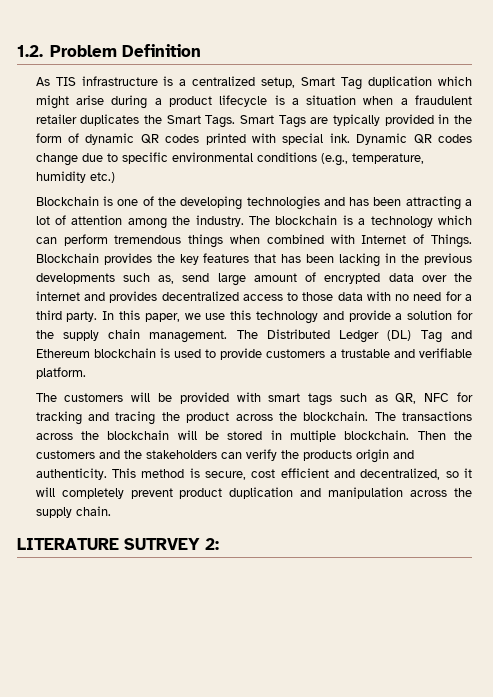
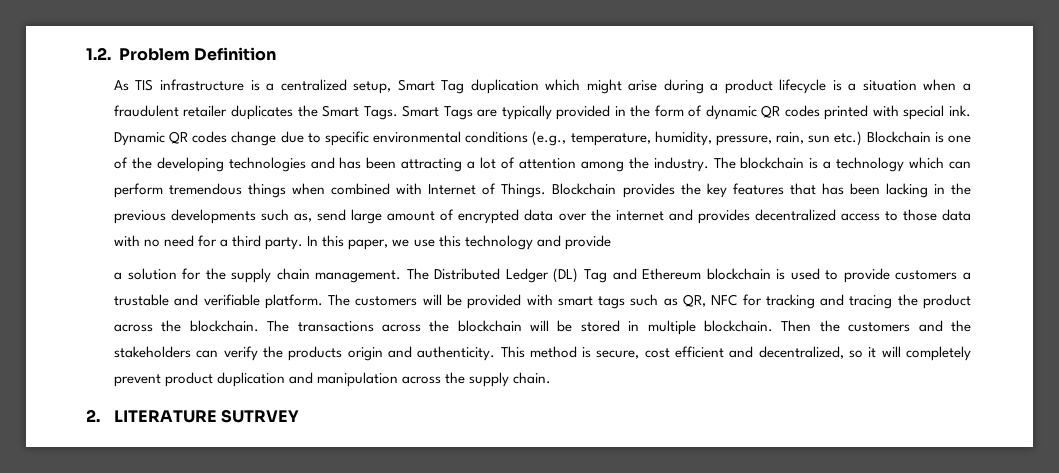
- Dynamic QR codes change due to specific environmental conditions (e.g., temperature, humidity etc.)
- Blockchain is one of the developing technologies and has been attracting a lot of attention among the industry.
+ Dynamic QR codes change due to specific environmental conditions (e.g., temperature, humidity, pressure, rain, sun etc.) Blockchain is one of the developing technologies and has been attracting a lot of attention among the industry.
- In this paper, we use this technology and provide a solution for the supply chain management.
+ In this paper, we use this technology and provide
+ a solution for the supply chain management.
- The Distributed Ledger (DL) Tag and Ethereum blockchain is used to provide customers a trustable and verifiable platform.
- The customers will be provided with smart tags such as QR, NFC for tracking and tracing the product across the blockchain.
+ The Distributed Ledger (DL) Tag and Ethereum blockchain is used to provide customers a trustable and verifiable platform. The customers will be provided with smart tags such as QR, NFC for tracking and tracing the product across the blockchain.
- LITERATURE SUTRVEY 2:
+ 2. LITERATURE SUTRVEY

